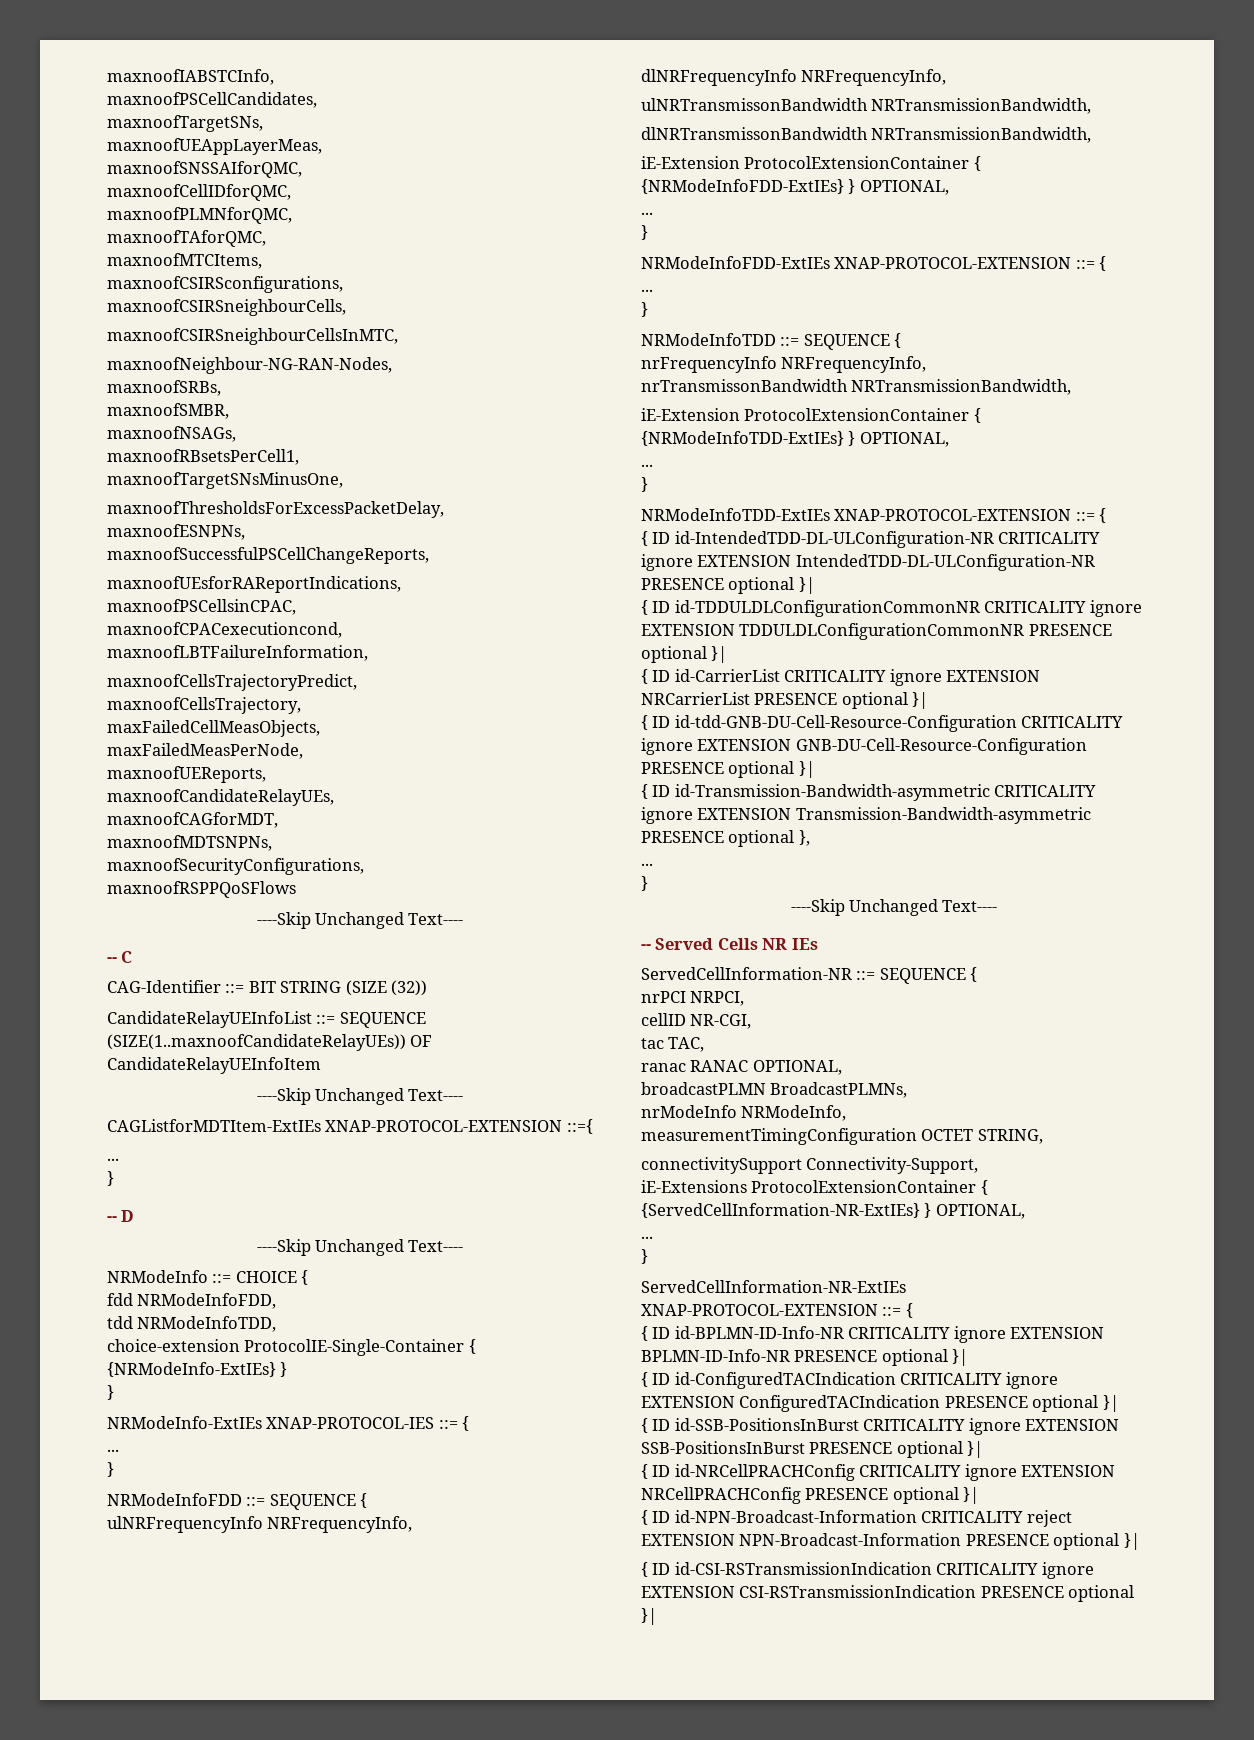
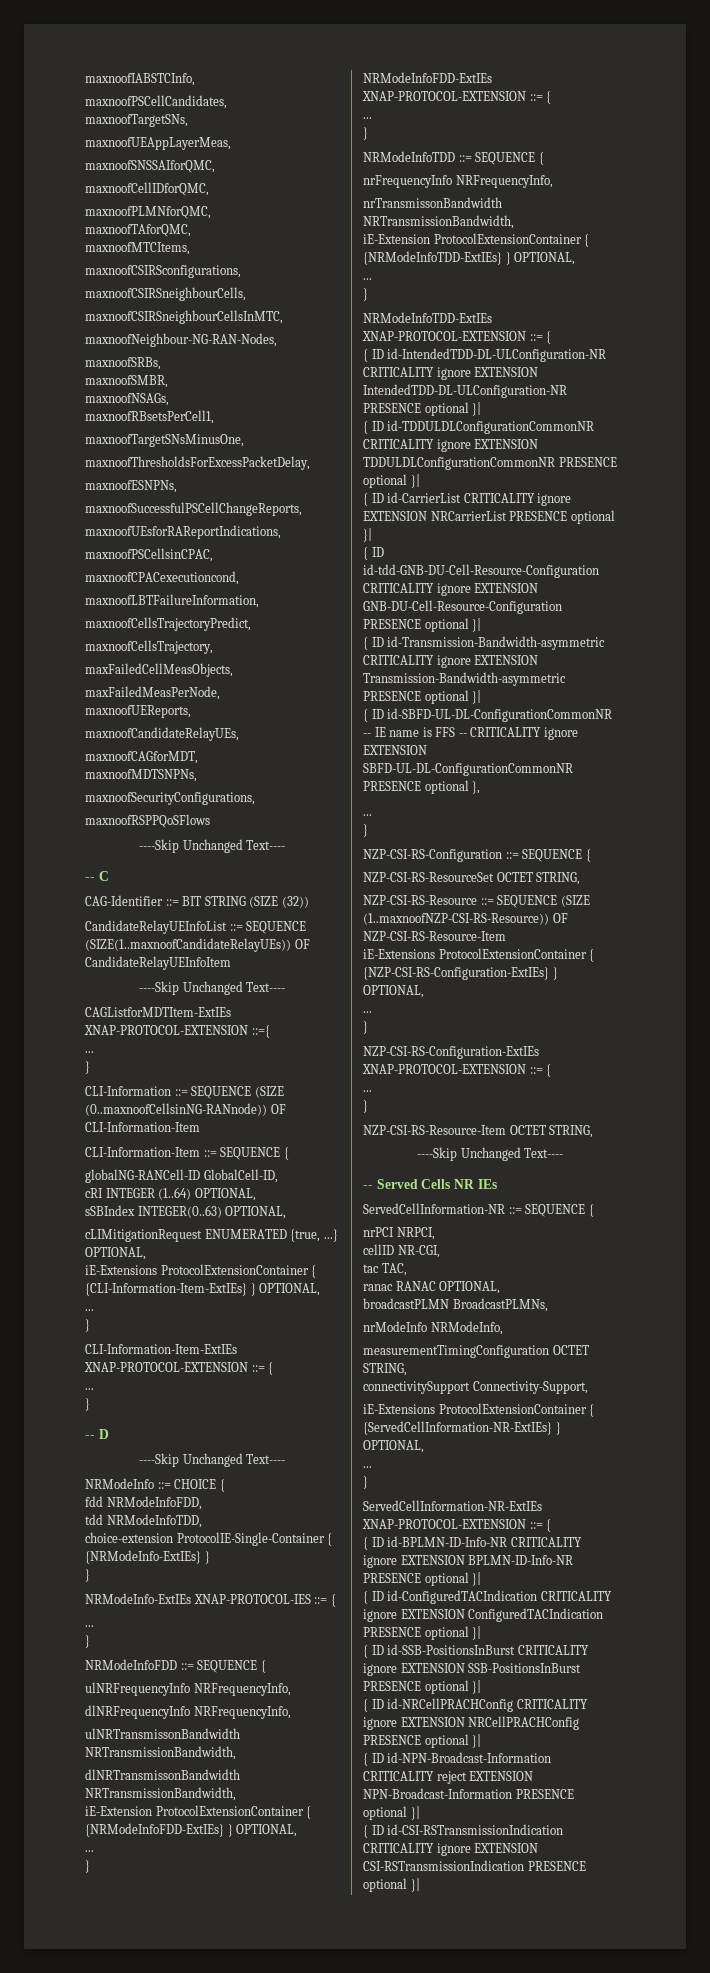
+ CLI-Information ::= SEQUENCE (SIZE (0..maxnoofCellsinNG-RANnode)) OF CLI-Information-Item
+ CLI-Information-Item ::= SEQUENCE {
+ globalNG-RANCell-ID GlobalCell-ID,
+ cRI INTEGER (1..64) OPTIONAL,
+ sSBIndex INTEGER(0..63) OPTIONAL,
+ cLIMitigationRequest ENUMERATED {true, ...} OPTIONAL,
+ iE-Extensions ProtocolExtensionContainer { {CLI-Information-Item-ExtIEs} } OPTIONAL,
+ ...
+ }
+ CLI-Information-Item-ExtIEs XNAP-PROTOCOL-EXTENSION ::= {
+ ...
+ }
- { ID id-Transmission-Bandwidth-asymmetric CRITICALITY ignore EXTENSION Transmission-Bandwidth-asymmetric PRESENCE optional },
+ { ID id-Transmission-Bandwidth-asymmetric CRITICALITY ignore EXTENSION Transmission-Bandwidth-asymmetric PRESENCE optional }|
+ { ID id-SBFD-UL-DL-ConfigurationCommonNR -- IE name is FFS -- CRITICALITY ignore EXTENSION SBFD-UL-DL-ConfigurationCommonNR PRESENCE optional },
  ...
  }
+ NZP-CSI-RS-Configuration ::= SEQUENCE {
+ NZP-CSI-RS-ResourceSet OCTET STRING,
+ NZP-CSI-RS-Resource ::= SEQUENCE (SIZE (1..maxnoofNZP-CSI-RS-Resource)) OF NZP-CSI-RS-Resource-Item
+ iE-Extensions ProtocolExtensionContainer { {NZP-CSI-RS-Configuration-ExtIEs} } OPTIONAL,
+ ...
+ }
+ NZP-CSI-RS-Configuration-ExtIEs XNAP-PROTOCOL-EXTENSION ::= {
+ ...
+ }
+ NZP-CSI-RS-Resource-Item OCTET STRING,

